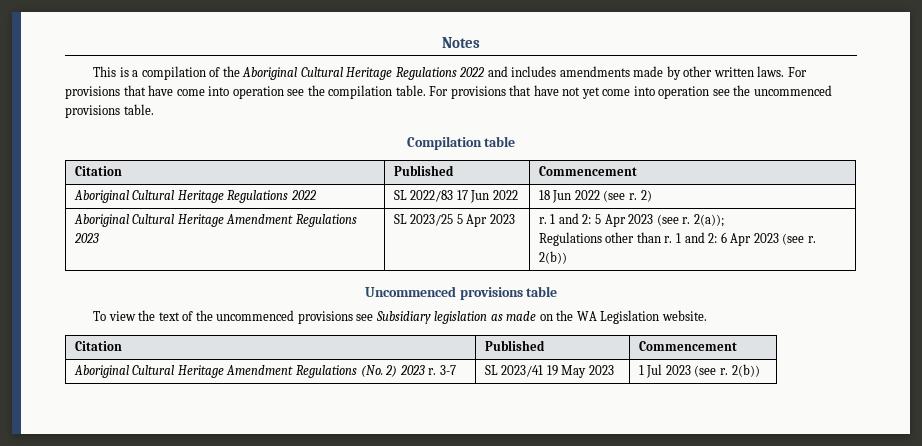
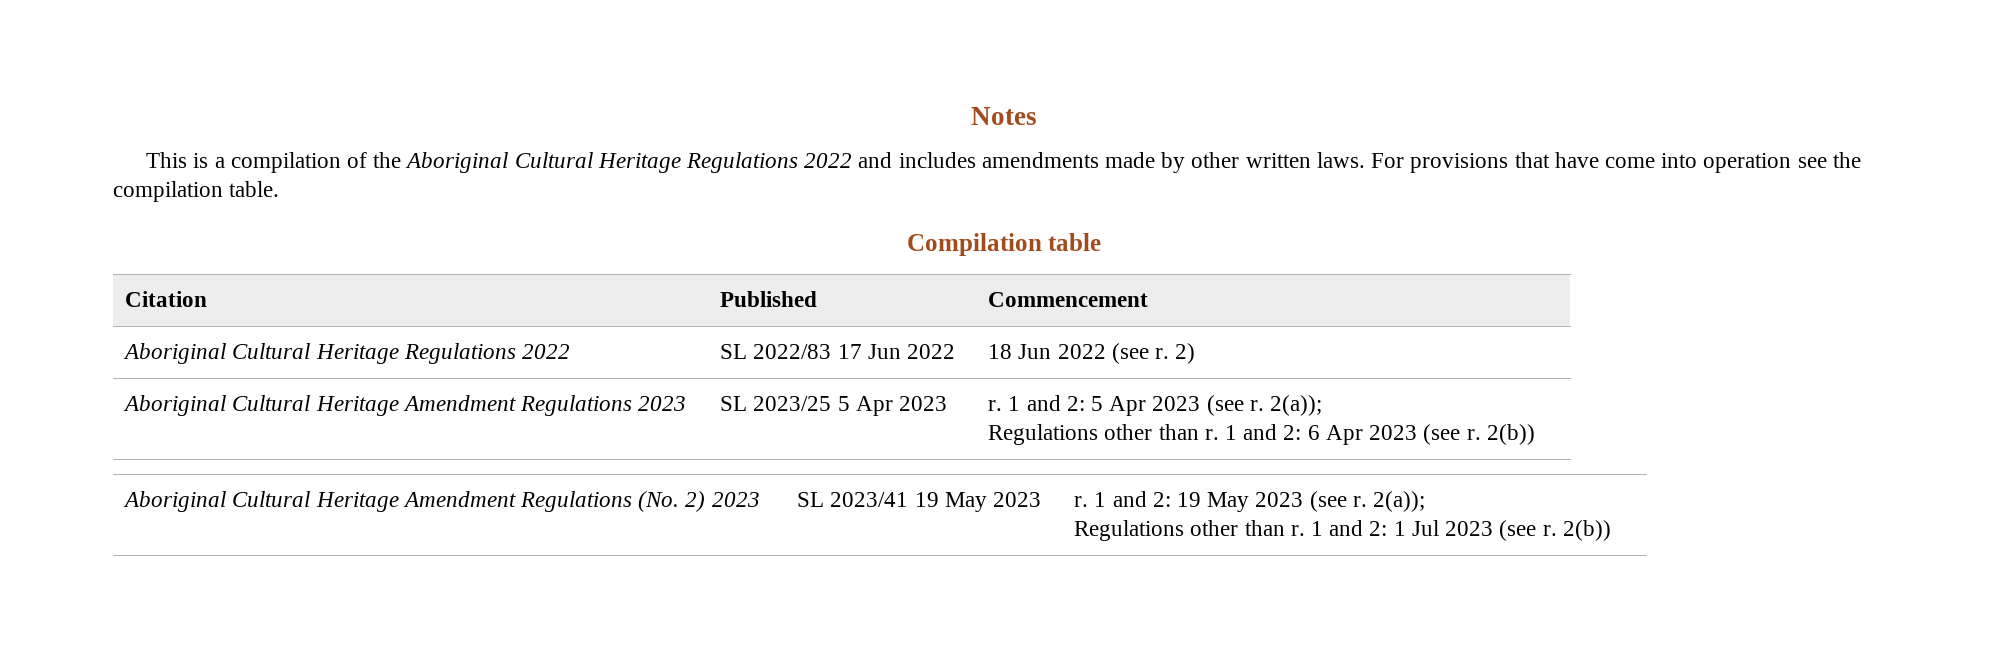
- For provisions that have not yet come into operation see the uncommenced provisions table.
- Uncommenced provisions table
- To view the text of the uncommenced provisions see Subsidiary legislation as made on the WA Legislation website.
- Citation | Published | Commencement
- Aboriginal Cultural Heritage Amendment Regulations (No. 2) 2023 r. 3-7 | SL 2023/41 19 May 2023 | 1 Jul 2023 (see r. 2(b))
+ Aboriginal Cultural Heritage Amendment Regulations (No. 2) 2023 | SL 2023/41 19 May 2023 | r. 1 and 2: 19 May 2023 (see r. 2(a));
+ Regulations other than r. 1 and 2: 1 Jul 2023 (see r. 2(b))

